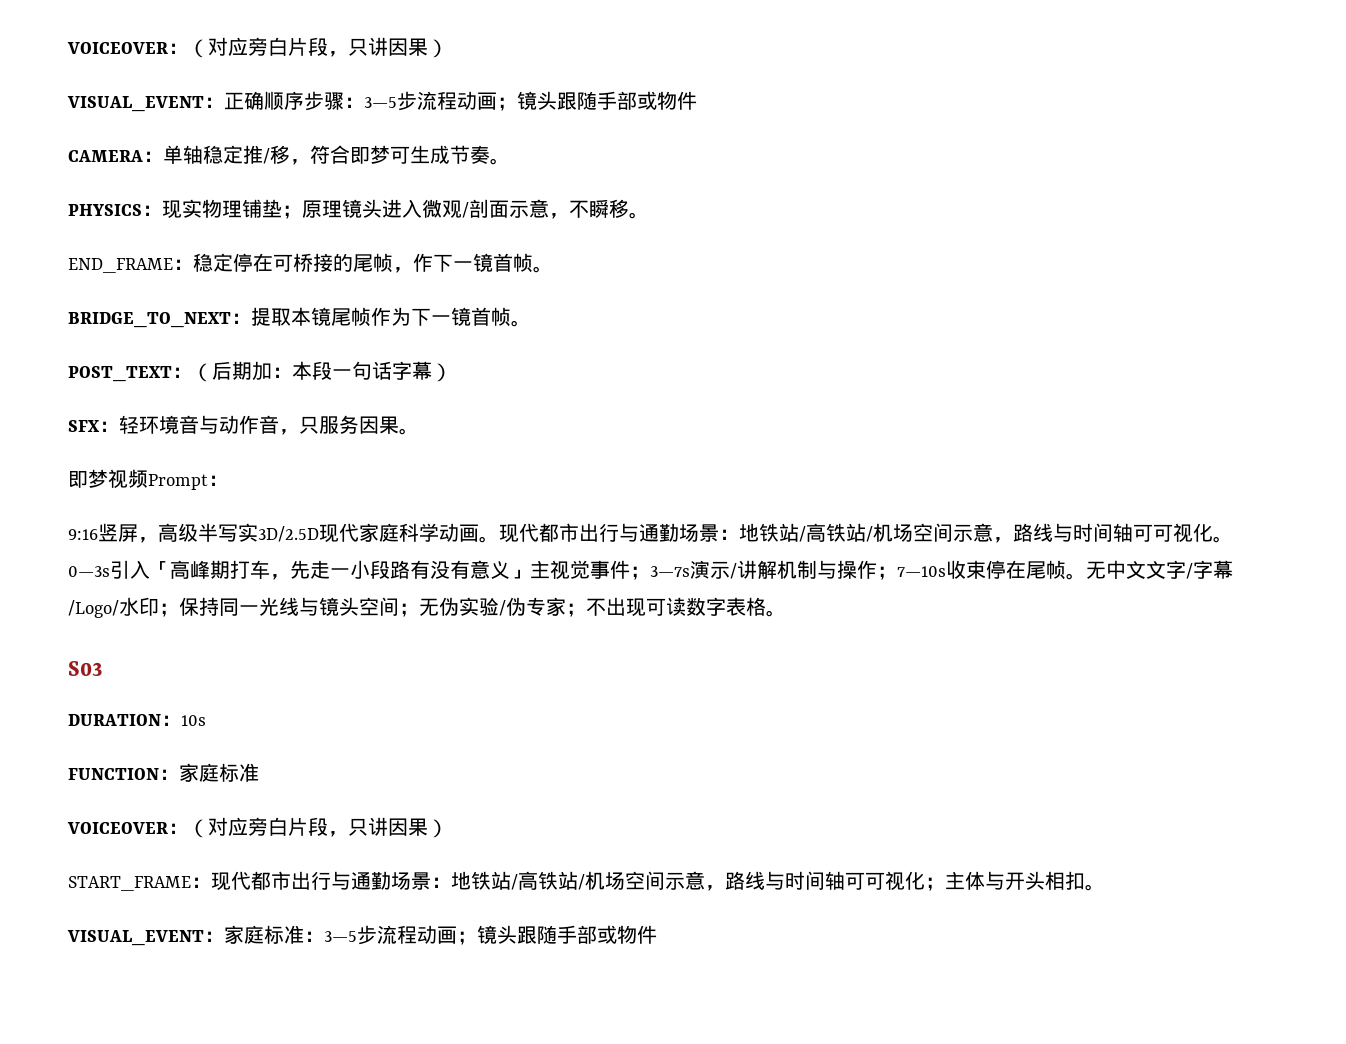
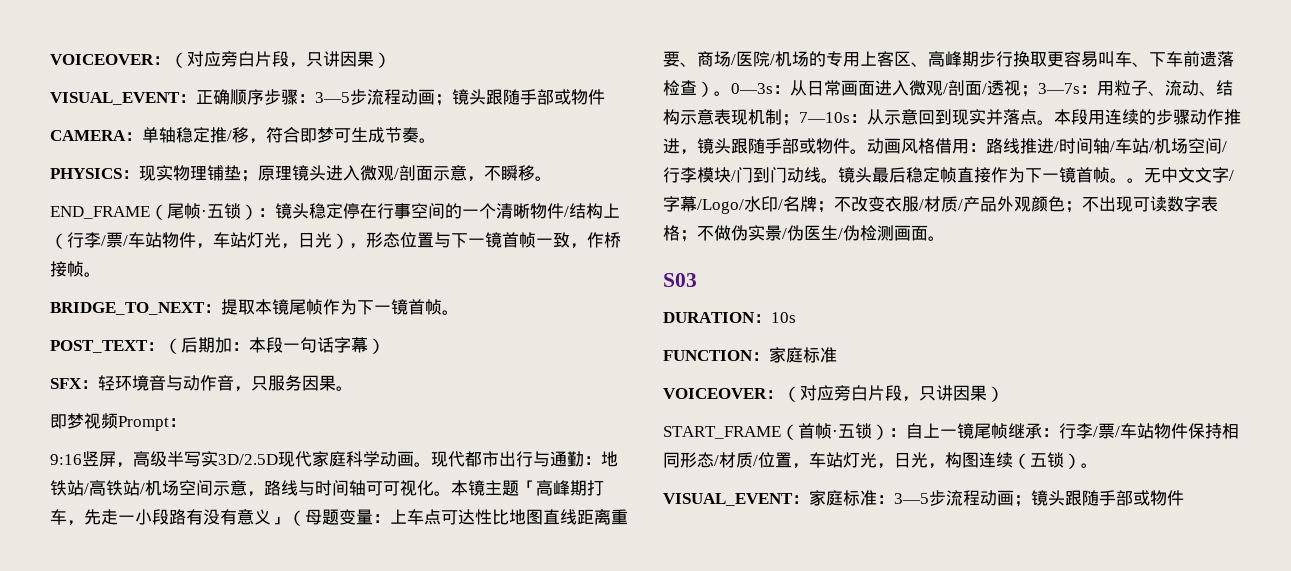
- END_FRAME：稳定停在可桥接的尾帧，作下一镜首帧。
+ END_FRAME（尾帧·五锁）：镜头稳定停在行事空间的一个清晰物件/结构上（行李/票/车站物件，车站灯光，日光），形态位置与下一镜首帧一致，作桥接帧。
- 现代都市出行与通勤场景：地铁站/高铁站/机场空间示意，路线与时间轴可可视化。
+ 现代都市出行与通勤：地铁站/高铁站/机场空间示意，路线与时间轴可可视化。
- 0—3s引入「高峰期打车，先走一小段路有没有意义」主视觉事件；3—7s演示/讲解机制与操作；7—10s收束停在尾帧。
+ 本镜主题「高峰期打车，先走一小段路有没有意义」（母题变量：上车点可达性比地图直线距离重要、商场/医院/机场的专用上客区、高峰期步行换取更容易叫车、下车前遗落检查）。0—3s：从日常画面进入微观/剖面/透视；3—7s：用粒子、流动、结构示意表现机制；7—10s：从示意回到现实并落点。本段用连续的步骤动作推进，镜头跟随手部或物件。动画风格借用：路线推进/时间轴/车站/机场空间/行李模块/门到门动线。镜头最后稳定帧直接作为下一镜首帧。。
- 无中文文字/字幕/Logo/水印；保持同一光线与镜头空间；无伪实验/伪专家；不出现可读数字表格。
+ 无中文文字/字幕/Logo/水印/名牌；不改变衣服/材质/产品外观颜色；不出现可读数字表格；不做伪实景/伪医生/伪检测画面。
- START_FRAME：现代都市出行与通勤场景：地铁站/高铁站/机场空间示意，路线与时间轴可可视化；主体与开头相扣。
+ START_FRAME（首帧·五锁）：自上一镜尾帧继承：行李/票/车站物件保持相同形态/材质/位置，车站灯光，日光，构图连续（五锁）。

